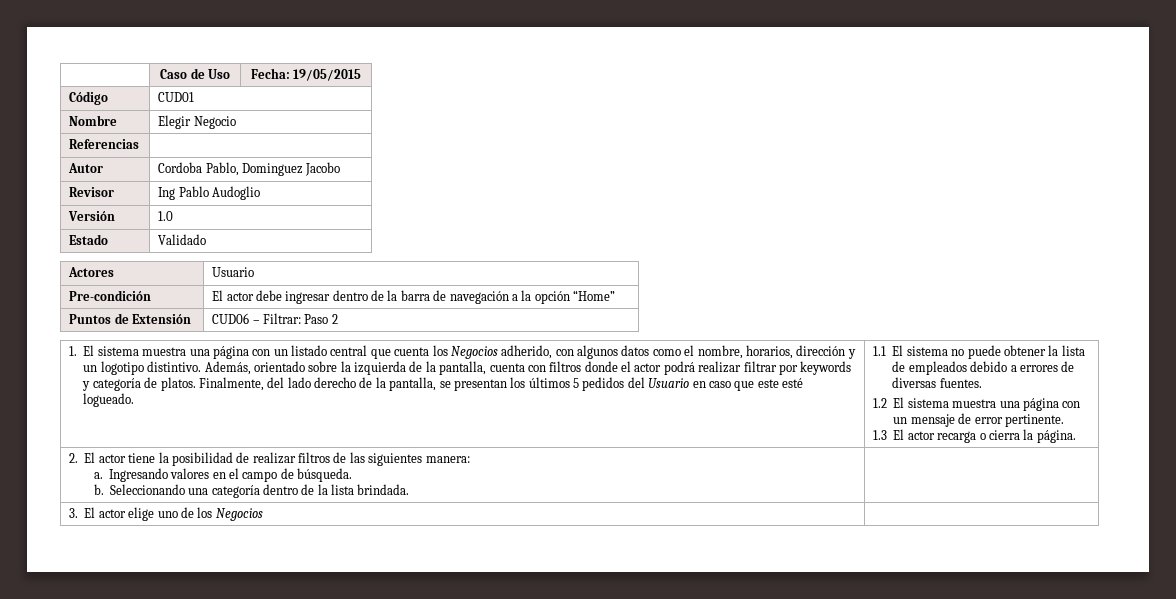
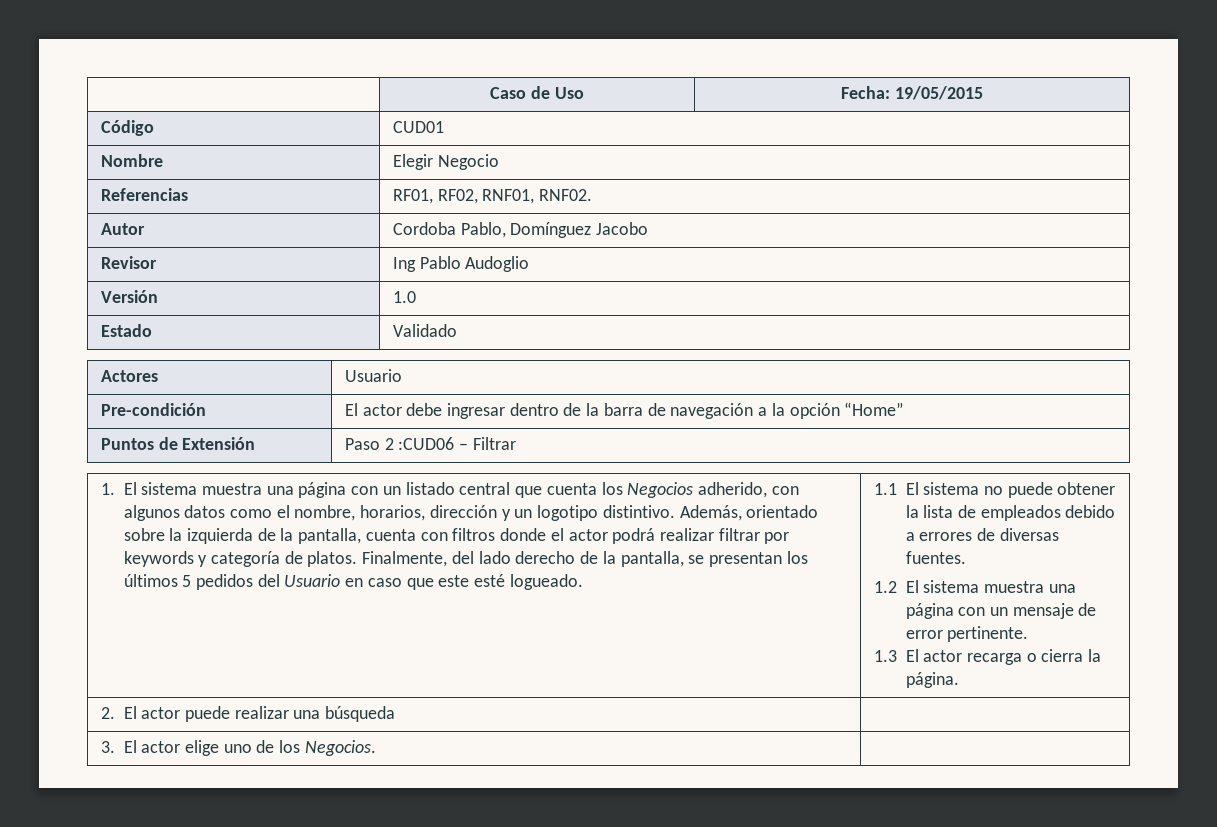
- Referencias |
+ Referencias | RF01, RF02, RNF01, RNF02.
- Autor | Cordoba Pablo, Dominguez Jacobo
+ Autor | Cordoba Pablo, Domínguez Jacobo
- Puntos de Extensión | CUD06 – Filtrar: Paso 2
+ Puntos de Extensión | Paso 2 :CUD06 – Filtrar
- 2. El actor tiene la posibilidad de realizar filtros de las siguientes manera:
- a. Ingresando valores en el campo de búsqueda.
- b. Seleccionando una categoría dentro de la lista brindada. |
+ 2. El actor puede realizar una búsqueda |
- 3. El actor elige uno de los Negocios |
+ 3. El actor elige uno de los Negocios. |

